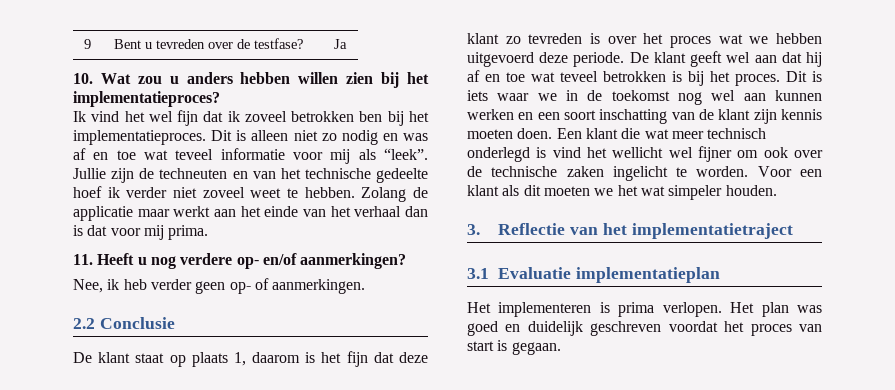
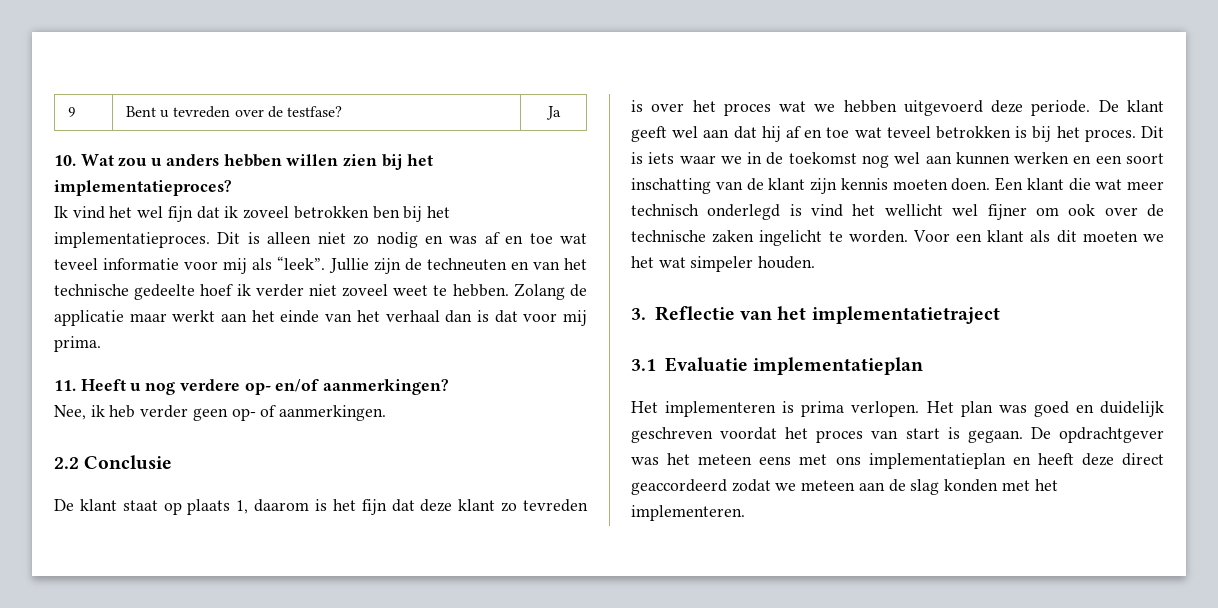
+ De opdrachtgever was het meteen eens met ons implementatieplan en heeft deze direct geaccordeerd zodat we meteen aan de slag konden met het implementeren.

